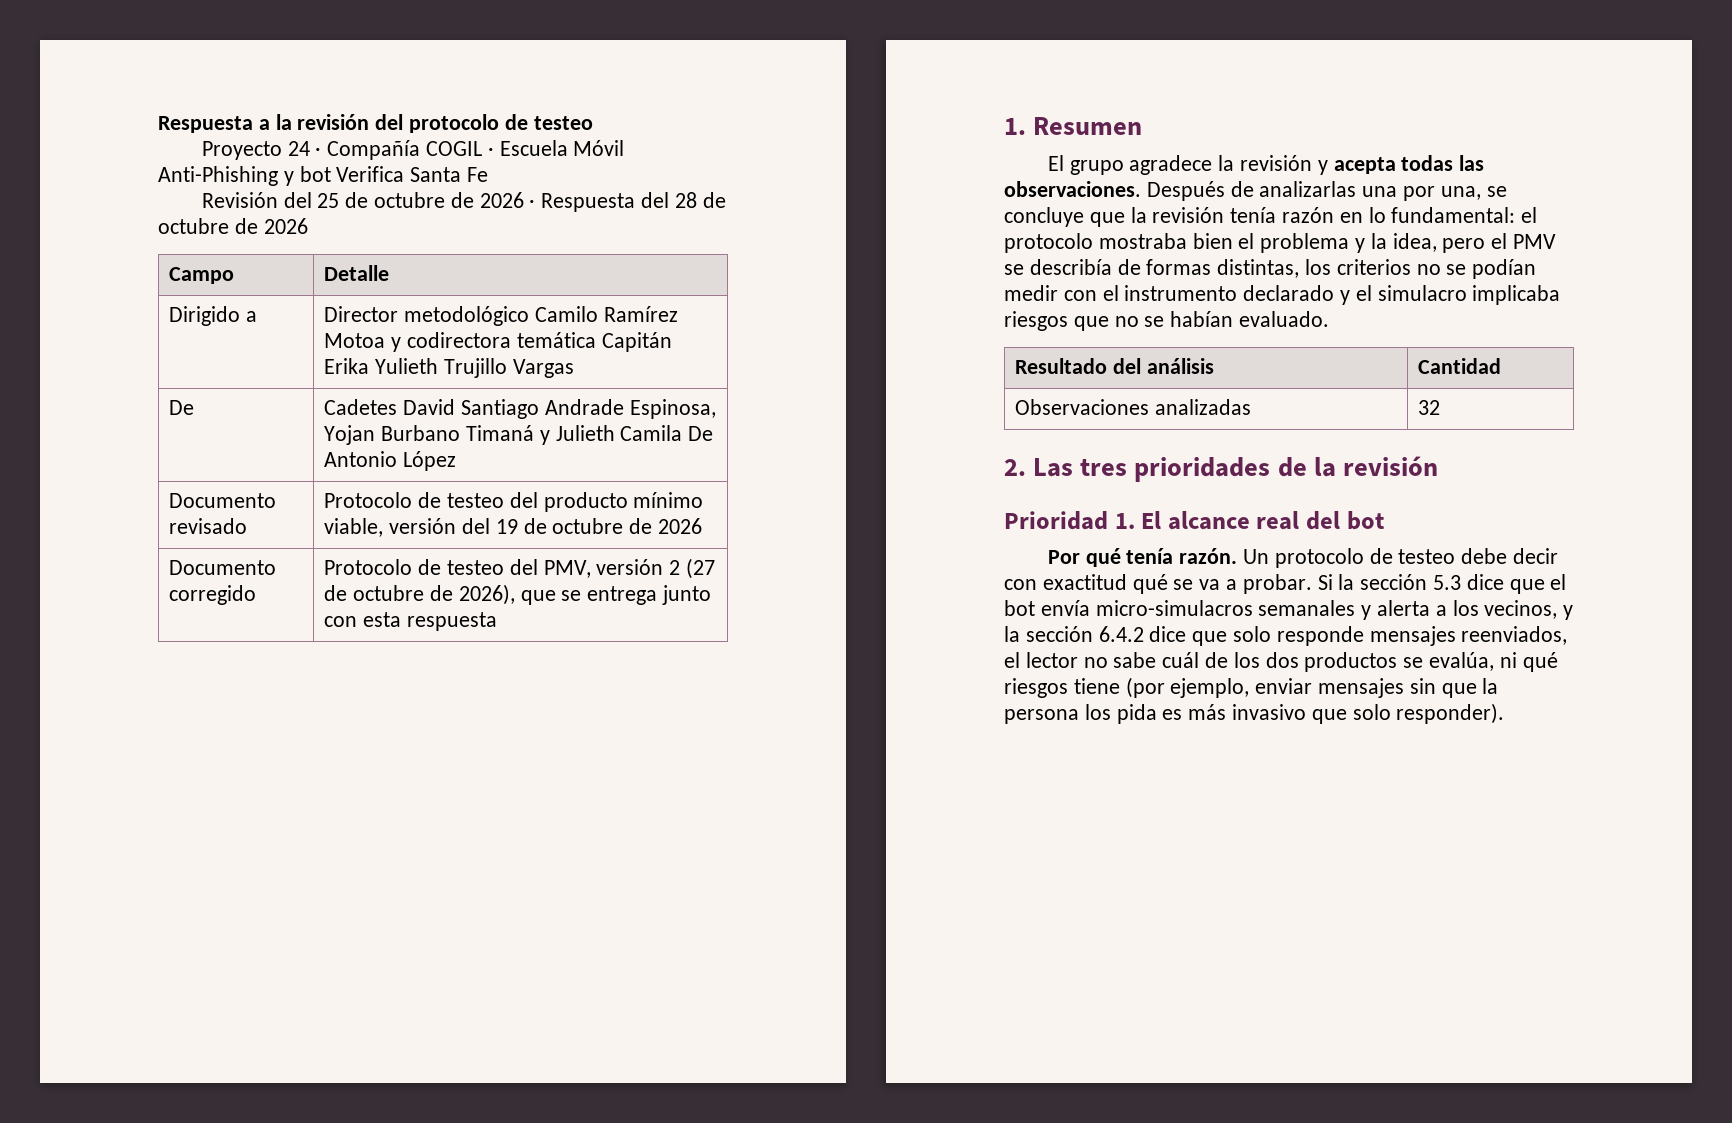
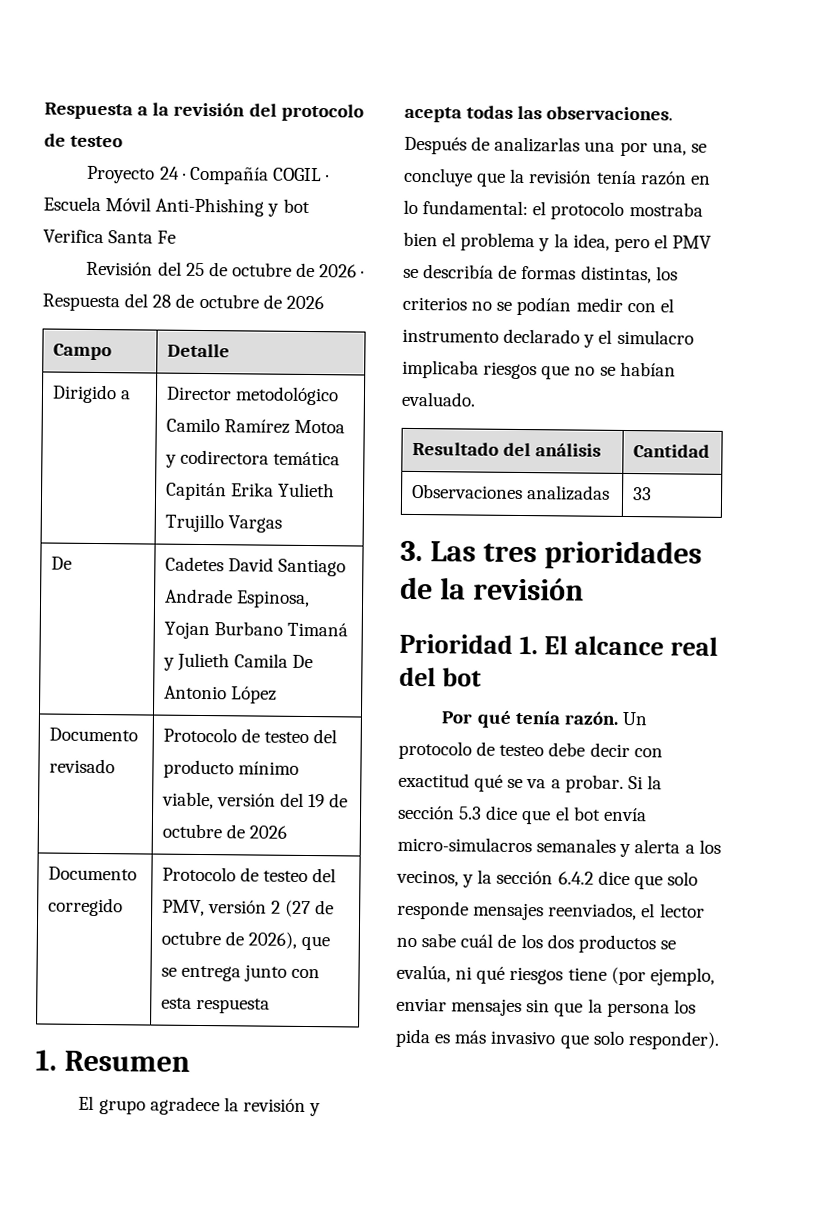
- Observaciones analizadas | 32
- 2. Las tres prioridades de la revisión
+ Observaciones analizadas | 33
+ 3. Las tres prioridades de la revisión

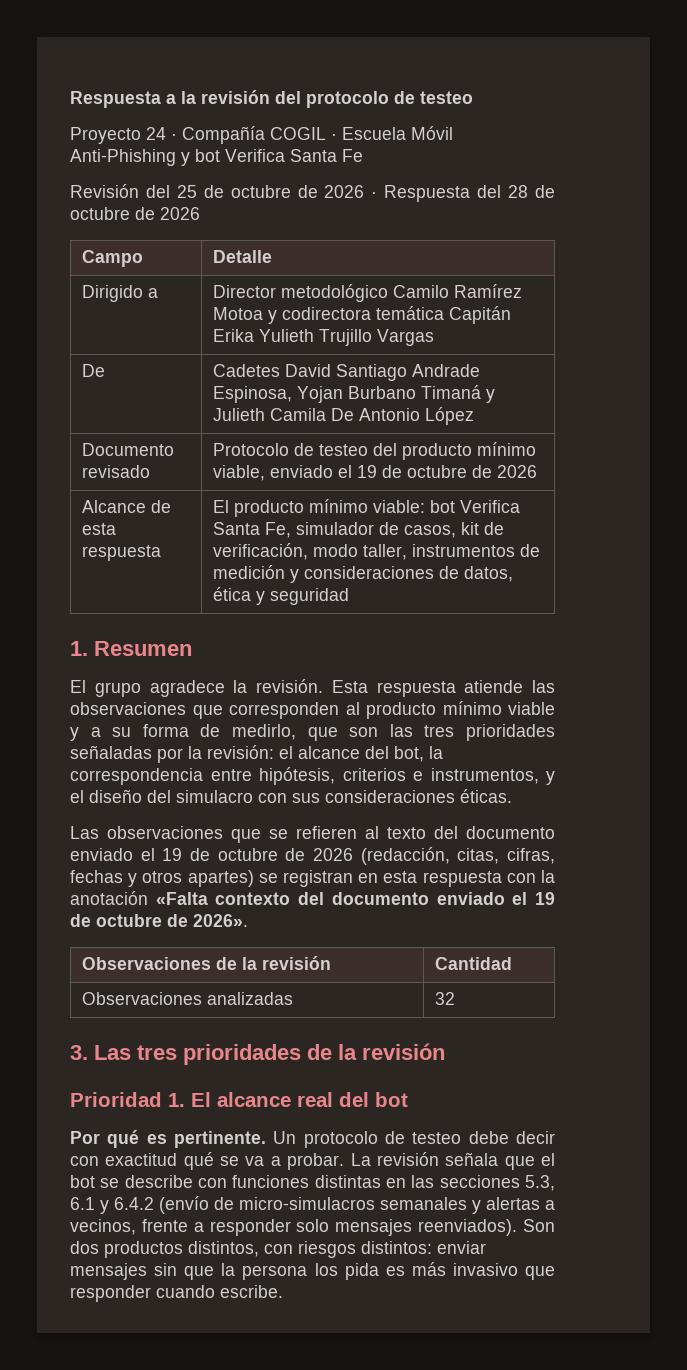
- Documento revisado | Protocolo de testeo del producto mínimo viable, versión del 19 de octubre de 2026
+ Documento revisado | Protocolo de testeo del producto mínimo viable, enviado el 19 de octubre de 2026
- Documento corregido | Protocolo de testeo del PMV, versión 2 (27 de octubre de 2026), que se entrega junto con esta respuesta
+ Alcance de esta respuesta | El producto mínimo viable: bot Verifica Santa Fe, simulador de casos, kit de verificación, modo taller, instrumentos de medición y consideraciones de datos, ética y seguridad
- El grupo agradece la revisión y acepta todas las observaciones. Después de analizarlas una por una, se concluye que la revisión tenía razón en lo fundamental: el protocolo mostraba bien el problema y la idea, pero el PMV se describía de formas distintas, los criterios no se podían medir con el instrumento declarado y el simulacro implicaba riesgos que no se habían evaluado.
- Resultado del análisis | Cantidad
+ El grupo agradece la revisión. Esta respuesta atiende las observaciones que corresponden al producto mínimo viable y a su forma de medirlo, que son las tres prioridades señaladas por la revisión: el alcance del bot, la correspondencia entre hipótesis, criterios e instrumentos, y el diseño del simulacro con sus consideraciones éticas.
+ Las observaciones que se refieren al texto del documento enviado el 19 de octubre de 2026 (redacción, citas, cifras, fechas y otros apartes) se registran en esta respuesta con la anotación «Falta contexto del documento enviado el 19 de octubre de 2026».
+ Observaciones de la revisión | Cantidad
- Observaciones analizadas | 33
+ Observaciones analizadas | 32
- Por qué tenía razón.
+ Por qué es pertinente.
- Si la sección 5.3 dice que el bot envía micro-simulacros semanales y alerta a los vecinos, y la sección 6.4.2 dice que solo responde mensajes reenviados, el lector no sabe cuál de los dos productos se evalúa, ni qué riesgos tiene (por ejemplo, enviar mensajes sin que la persona los pida es más invasivo que solo responder).
+ La revisión señala que el bot se describe con funciones distintas en las secciones 5.3, 6.1 y 6.4.2 (envío de micro-simulacros semanales y alertas a vecinos, frente a responder solo mensajes reenviados). Son dos productos distintos, con riesgos distintos: enviar mensajes sin que la persona los pida es más invasivo que responder cuando escribe.

